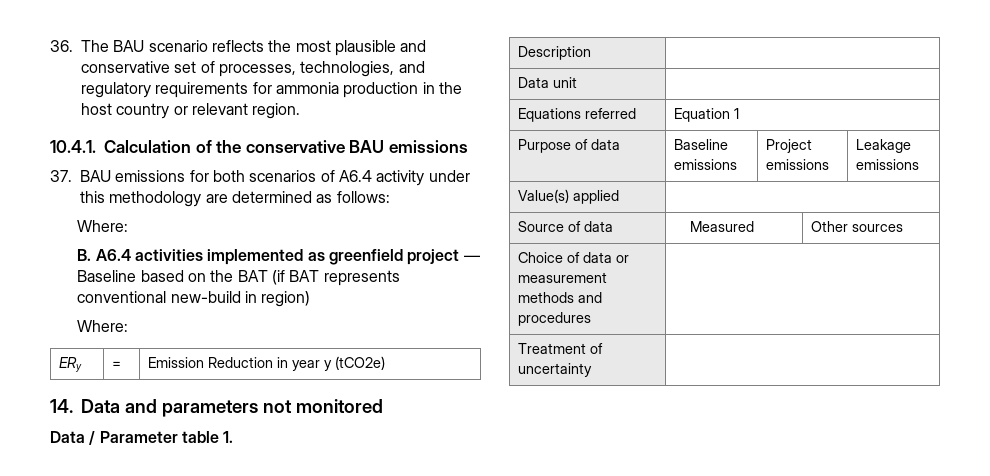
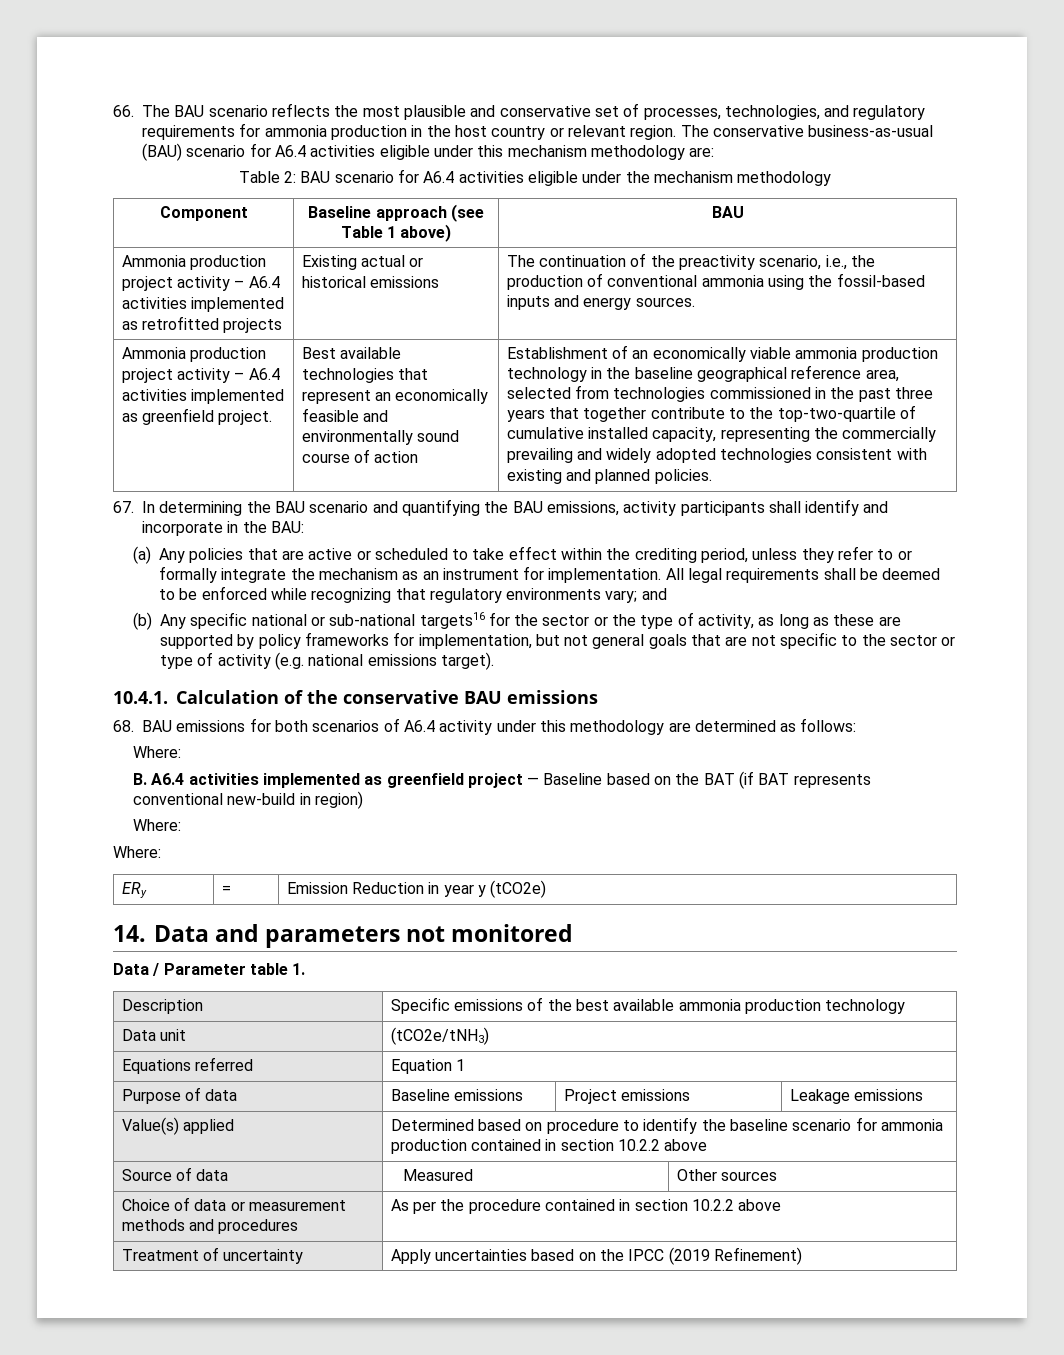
- 36. The BAU scenario reflects the most plausible and conservative set of processes, technologies, and regulatory requirements for ammonia production in the host country or relevant region.
+ 66. The BAU scenario reflects the most plausible and conservative set of processes, technologies, and regulatory requirements for ammonia production in the host country or relevant region. The conservative business-as-usual (BAU) scenario for A6.4 activities eligible under this mechanism methodology are:
+ Table 2: BAU scenario for A6.4 activities eligible under the mechanism methodology
+ Component | Baseline approach (see Table 1 above) | BAU
+ Ammonia production project activity – A6.4 activities implemented as retrofitted projects | Existing actual or historical emissions | The continuation of the preactivity scenario, i.e., the production of conventional ammonia using the fossil-based inputs and energy sources.
+ Ammonia production project activity – A6.4 activities implemented as greenfield project. | Best available technologies that represent an economically feasible and environmentally sound course of action | Establishment of an economically viable ammonia production technology in the baseline geographical reference area, selected from technologies commissioned in the past three years that together contribute to the top-two-quartile of cumulative installed capacity, representing the commercially prevailing and widely adopted technologies consistent with existing and planned policies.
+ 67. In determining the BAU scenario and quantifying the BAU emissions, activity participants shall identify and incorporate in the BAU:
+ (a) Any policies that are active or scheduled to take effect within the crediting period, unless they refer to or formally integrate the mechanism as an instrument for implementation. All legal requirements shall be deemed to be enforced while recognizing that regulatory environments vary; and
+ (b) Any specific national or sub-national targets16 for the sector or the type of activity, as long as these are supported by policy frameworks for implementation, but not general goals that are not specific to the sector or type of activity (e.g. national emissions target).
- 37. BAU emissions for both scenarios of A6.4 activity under this methodology are determined as follows:
+ 68. BAU emissions for both scenarios of A6.4 activity under this methodology are determined as follows:
  B. A6.4 activities implemented as greenfield project — Baseline based on the BAT (if BAT represents conventional new-build in region)
+ Where:
- Description |
+ Description | Specific emissions of the best available ammonia production technology
- Data unit |
+ Data unit | (tCO2e/tNH3)
- Value(s) applied |
+ Value(s) applied | Determined based on procedure to identify the baseline scenario for ammonia production contained in section 10.2.2 above
- Choice of data or measurement methods and procedures |
- Treatment of uncertainty |
+ Choice of data or measurement methods and procedures | As per the procedure contained in section 10.2.2 above
+ Treatment of uncertainty | Apply uncertainties based on the IPCC (2019 Refinement)

